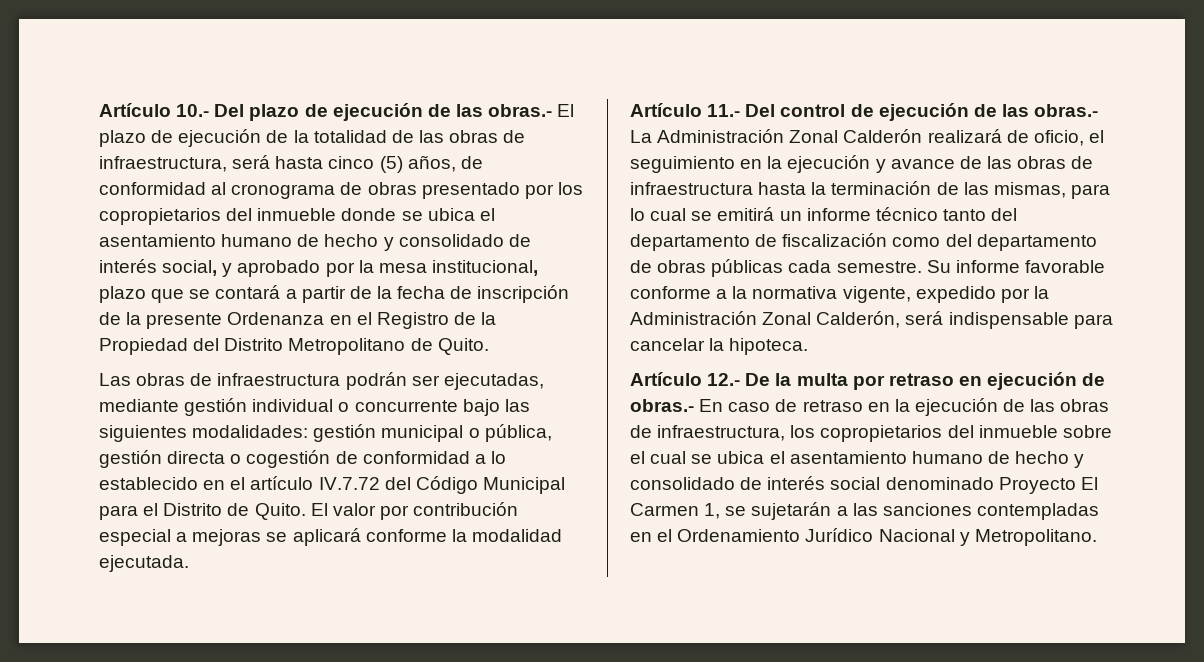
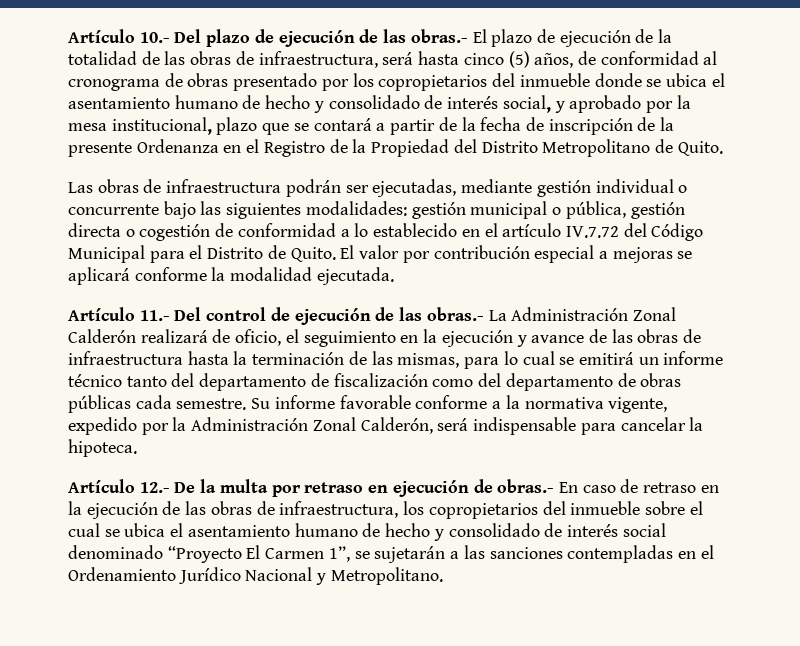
- Artículo 12.- De la multa por retraso en ejecución de obras.- En caso de retraso en la ejecución de las obras de infraestructura, los copropietarios del inmueble sobre el cual se ubica el asentamiento humano de hecho y consolidado de interés social denominado Proyecto El Carmen 1, se sujetarán a las sanciones contempladas en el Ordenamiento Jurídico Nacional y Metropolitano.
+ Artículo 12.- De la multa por retraso en ejecución de obras.- En caso de retraso en la ejecución de las obras de infraestructura, los copropietarios del inmueble sobre el cual se ubica el asentamiento humano de hecho y consolidado de interés social denominado “Proyecto El Carmen 1”, se sujetarán a las sanciones contempladas en el Ordenamiento Jurídico Nacional y Metropolitano.

